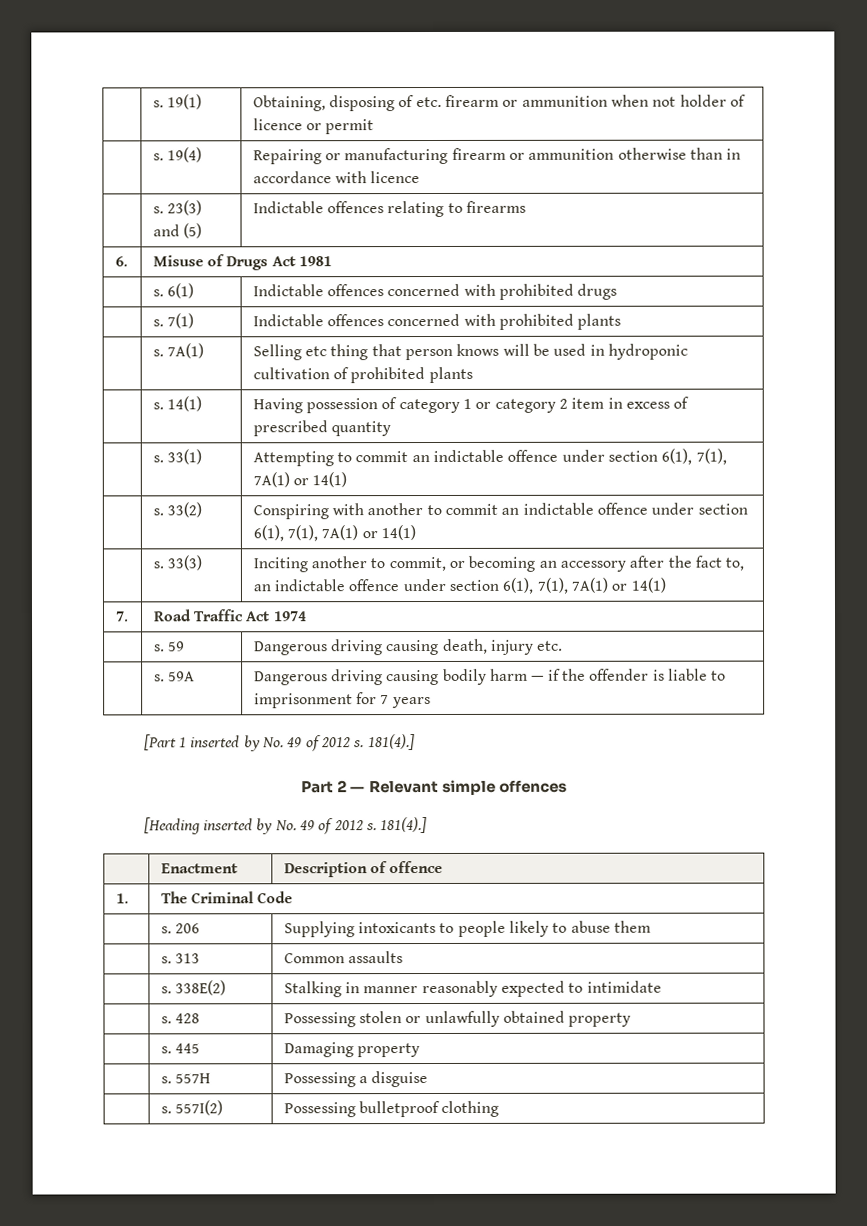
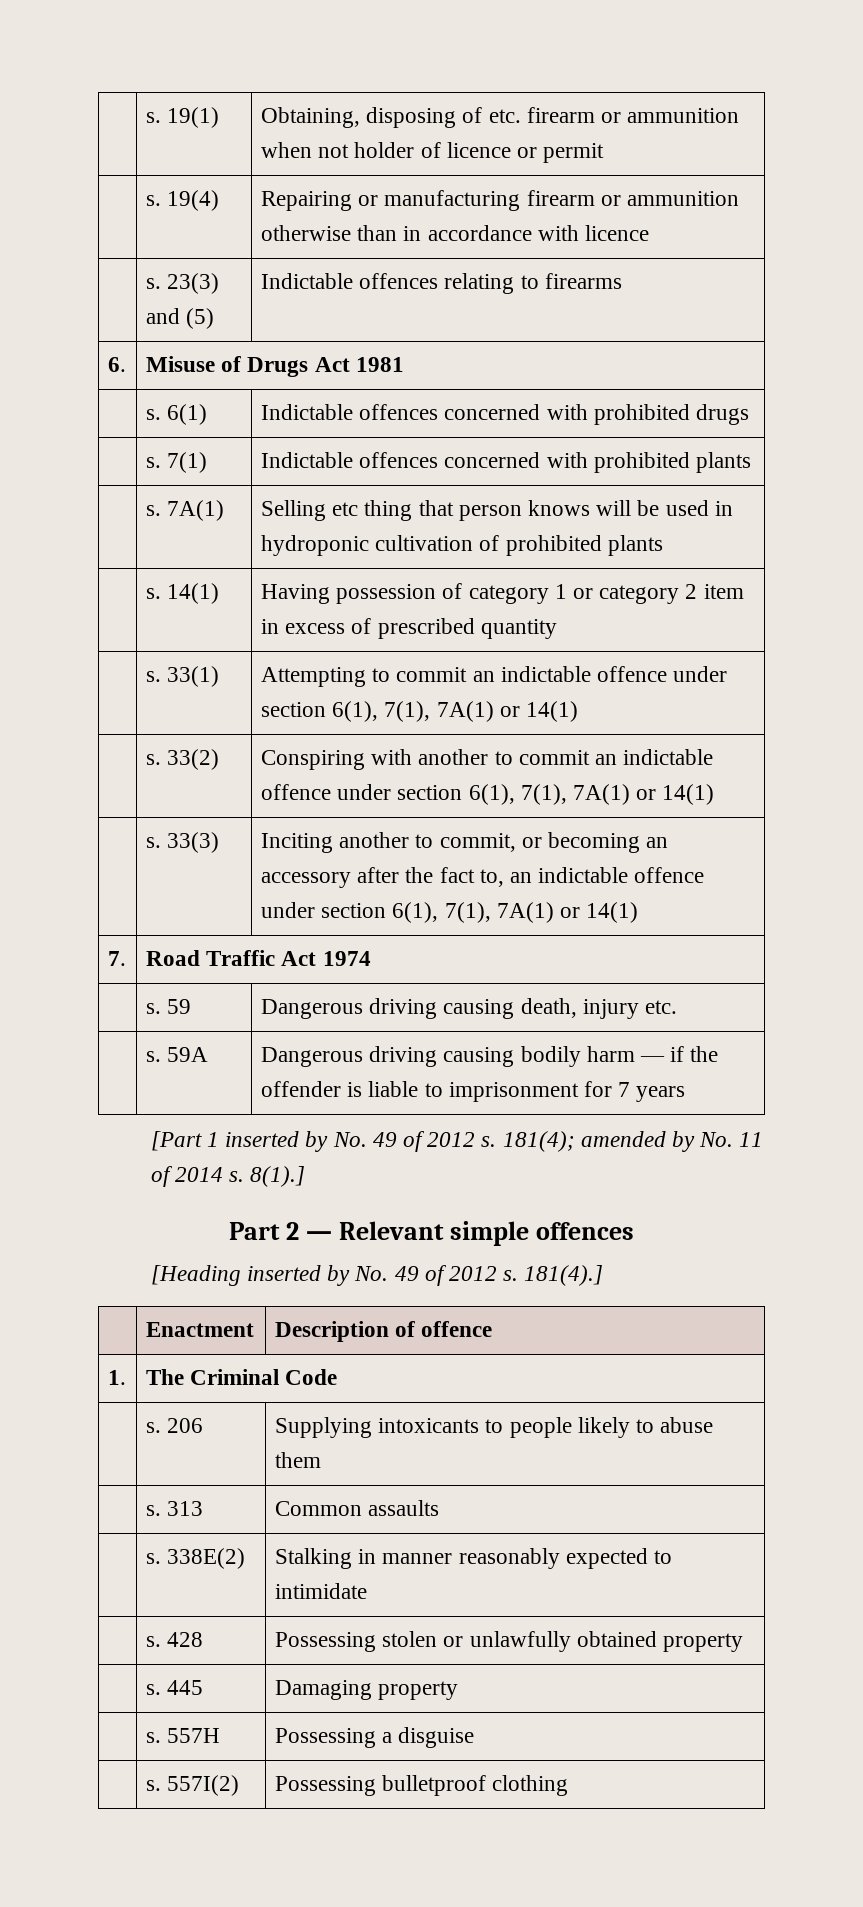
- [Part 1 inserted by No. 49 of 2012 s. 181(4).]
+ [Part 1 inserted by No. 49 of 2012 s. 181(4); amended by No. 11 of 2014 s. 8(1).]

